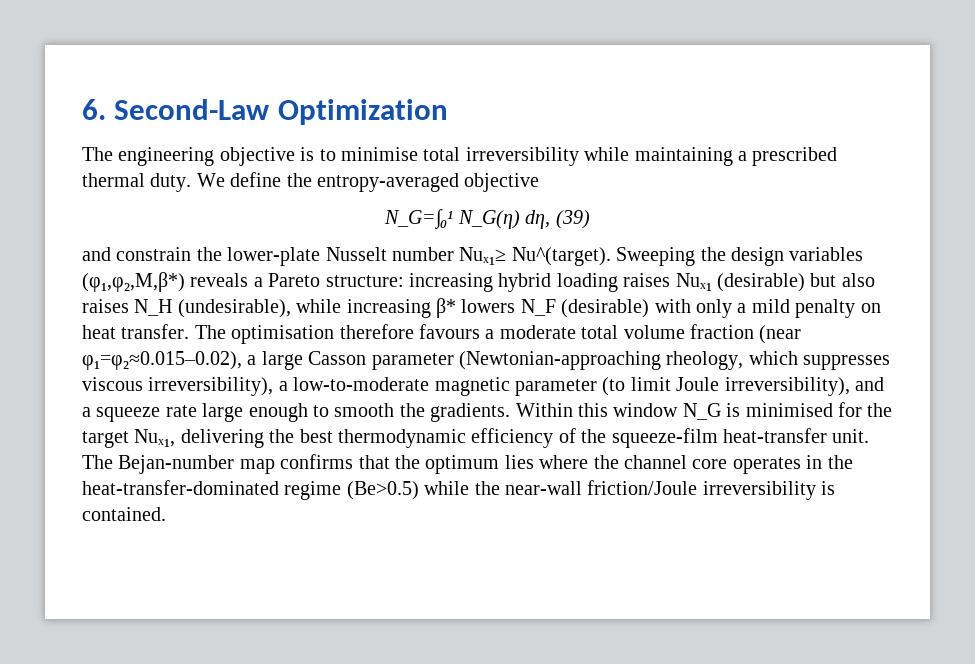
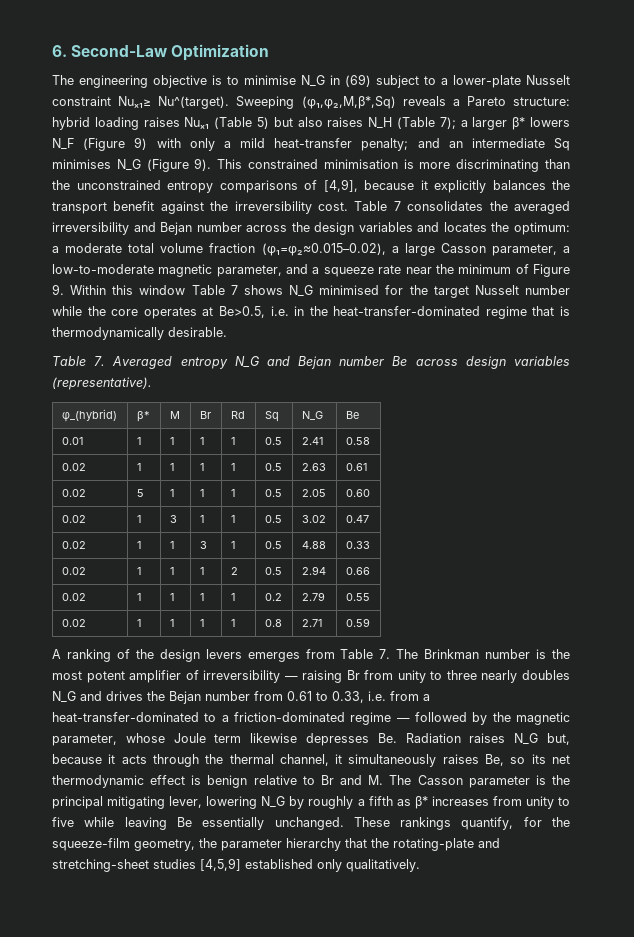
- The engineering objective is to minimise total irreversibility while maintaining a prescribed thermal duty. We define the entropy-averaged objective
- N_G=∫₀¹ N_G(η) dη, (39)
- and constrain the lower-plate Nusselt number Nuₓ₁≥ Nu^(target).
+ The engineering objective is to minimise N_G in (69) subject to a lower-plate Nusselt constraint Nuₓ₁≥ Nu^(target).
- Sweeping the design variables (φ₁,φ₂,M,β*) reveals a Pareto structure: increasing hybrid loading raises Nuₓ₁ (desirable) but also raises N_H (undesirable), while increasing β* lowers N_F (desirable) with only a mild penalty on heat transfer. The optimisation therefore favours a moderate total volume fraction (near φ₁=φ₂≈0.015–0.02), a large Casson parameter (Newtonian-approaching rheology, which suppresses viscous irreversibility), a low-to-moderate magnetic parameter (to limit Joule irreversibility), and a squeeze rate large enough to smooth the gradients. Within this window N_G is minimised for the target Nuₓ₁, delivering the best thermodynamic efficiency of the squeeze-film heat-transfer unit. The Bejan-number map confirms that the optimum lies where the channel core operates in the heat-transfer-dominated regime (Be>0.5) while the near-wall friction/Joule irreversibility is contained.
+ Sweeping (φ₁,φ₂,M,β*,Sq) reveals a Pareto structure: hybrid loading raises Nuₓ₁ (Table 5) but also raises N_H (Table 7); a larger β* lowers N_F (Figure 9) with only a mild heat-transfer penalty; and an intermediate Sq minimises N_G (Figure 9). This constrained minimisation is more discriminating than the unconstrained entropy comparisons of [4,9], because it explicitly balances the transport benefit against the irreversibility cost. Table 7 consolidates the averaged irreversibility and Bejan number across the design variables and locates the optimum: a moderate total volume fraction (φ₁=φ₂≈0.015–0.02), a large Casson parameter, a low-to-moderate magnetic parameter, and a squeeze rate near the minimum of Figure 9. Within this window Table 7 shows N_G minimised for the target Nusselt number while the core operates at Be>0.5, i.e. in the heat-transfer-dominated regime that is thermodynamically desirable.
+ Table 7. Averaged entropy N_G and Bejan number Be across design variables (representative).
+ φ_(hybrid) | β* | M | Br | Rd | Sq | N_G | Be
+ 0.01 | 1 | 1 | 1 | 1 | 0.5 | 2.41 | 0.58
+ 0.02 | 1 | 1 | 1 | 1 | 0.5 | 2.63 | 0.61
+ 0.02 | 5 | 1 | 1 | 1 | 0.5 | 2.05 | 0.60
+ 0.02 | 1 | 3 | 1 | 1 | 0.5 | 3.02 | 0.47
+ 0.02 | 1 | 1 | 3 | 1 | 0.5 | 4.88 | 0.33
+ 0.02 | 1 | 1 | 1 | 2 | 0.5 | 2.94 | 0.66
+ 0.02 | 1 | 1 | 1 | 1 | 0.2 | 2.79 | 0.55
+ 0.02 | 1 | 1 | 1 | 1 | 0.8 | 2.71 | 0.59
+ A ranking of the design levers emerges from Table 7. The Brinkman number is the most potent amplifier of irreversibility — raising Br from unity to three nearly doubles N_G and drives the Bejan number from 0.61 to 0.33, i.e. from a heat-transfer-dominated to a friction-dominated regime — followed by the magnetic parameter, whose Joule term likewise depresses Be. Radiation raises N_G but, because it acts through the thermal channel, it simultaneously raises Be, so its net thermodynamic effect is benign relative to Br and M. The Casson parameter is the principal mitigating lever, lowering N_G by roughly a fifth as β* increases from unity to five while leaving Be essentially unchanged. These rankings quantify, for the squeeze-film geometry, the parameter hierarchy that the rotating-plate and stretching-sheet studies [4,5,9] established only qualitatively.

